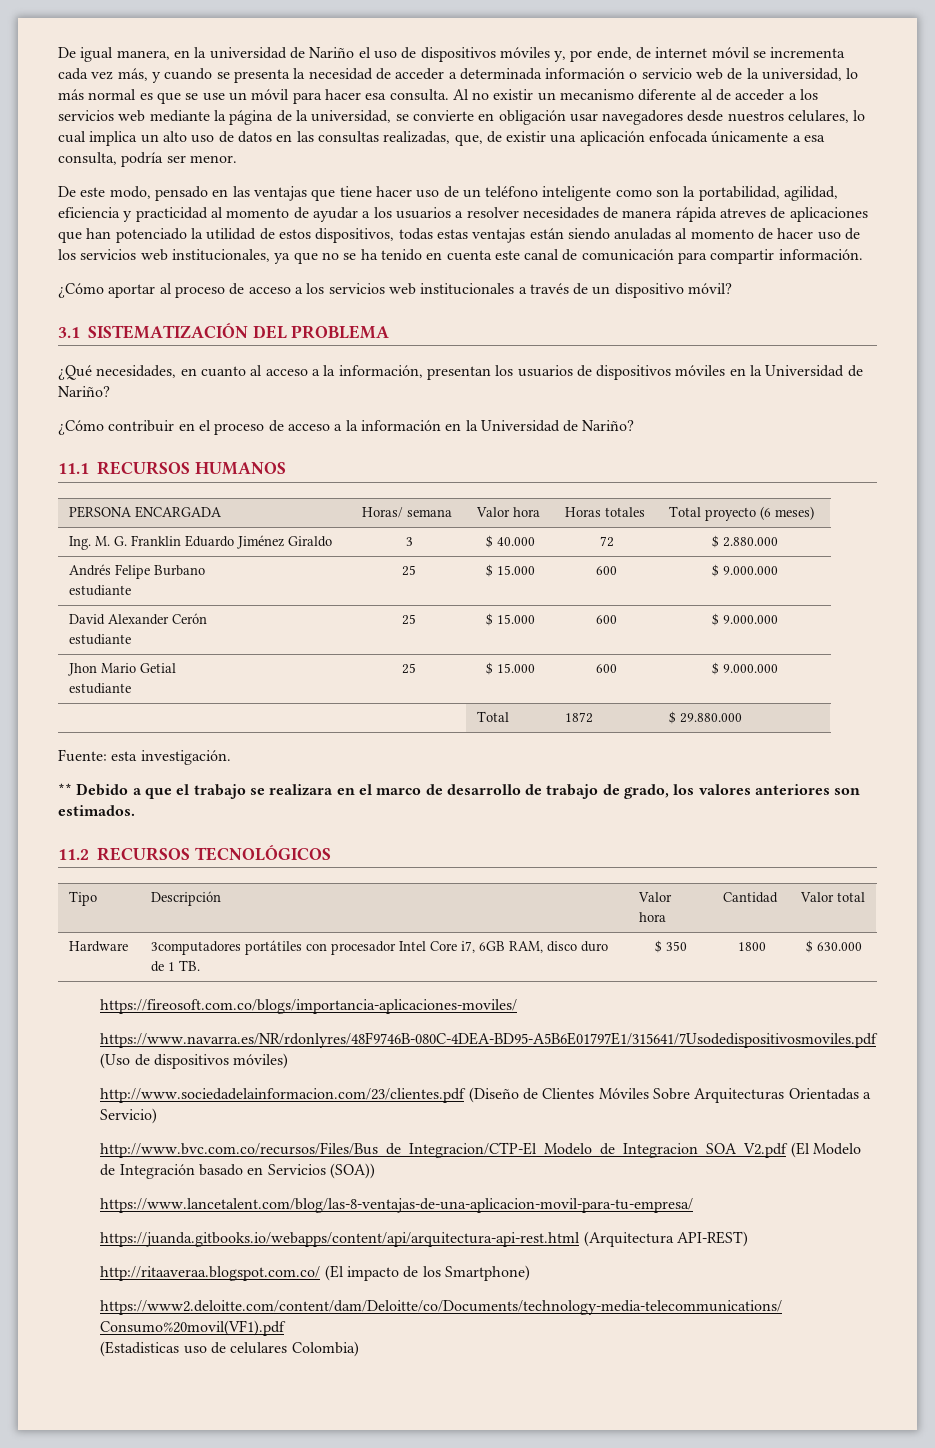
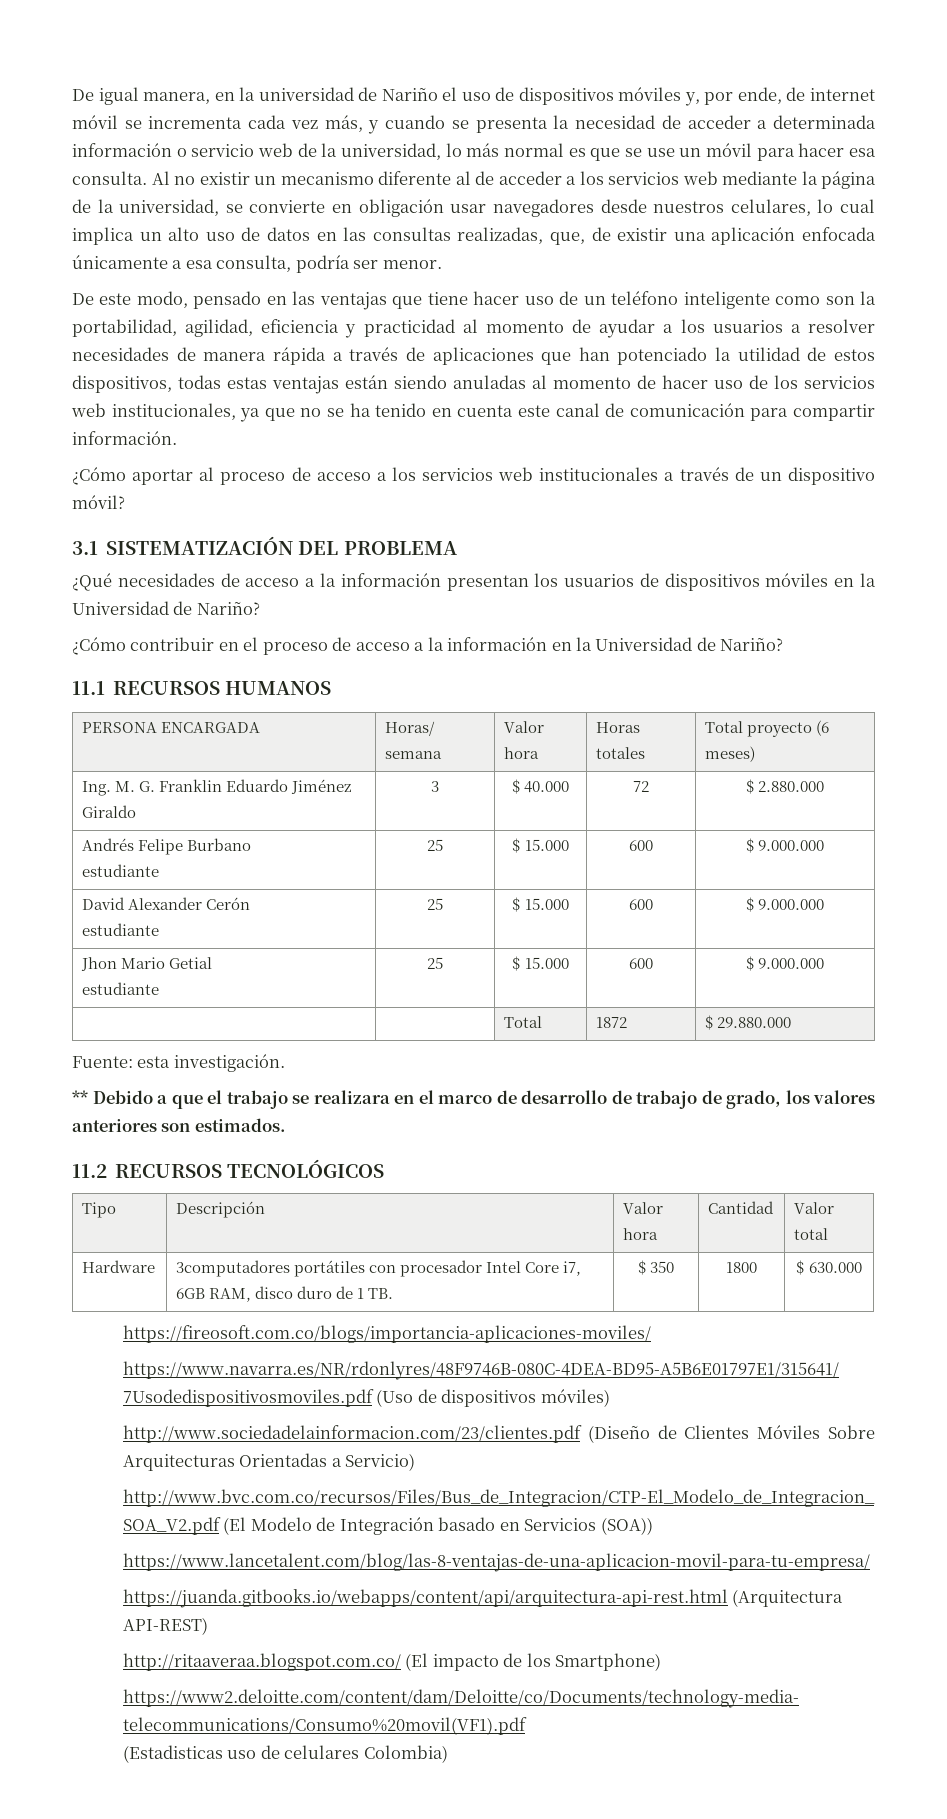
- De este modo, pensado en las ventajas que tiene hacer uso de un teléfono inteligente como son la portabilidad, agilidad, eficiencia y practicidad al momento de ayudar a los usuarios a resolver necesidades de manera rápida atreves de aplicaciones que han potenciado la utilidad de estos dispositivos, todas estas ventajas están siendo anuladas al momento de hacer uso de los servicios web institucionales, ya que no se ha tenido en cuenta este canal de comunicación para compartir información.
+ De este modo, pensado en las ventajas que tiene hacer uso de un teléfono inteligente como son la portabilidad, agilidad, eficiencia y practicidad al momento de ayudar a los usuarios a resolver necesidades de manera rápida a través de aplicaciones que han potenciado la utilidad de estos dispositivos, todas estas ventajas están siendo anuladas al momento de hacer uso de los servicios web institucionales, ya que no se ha tenido en cuenta este canal de comunicación para compartir información.
- ¿Qué necesidades, en cuanto al acceso a la información, presentan los usuarios de dispositivos móviles en la Universidad de Nariño?
+ ¿Qué necesidades de acceso a la información presentan los usuarios de dispositivos móviles en la Universidad de Nariño?

